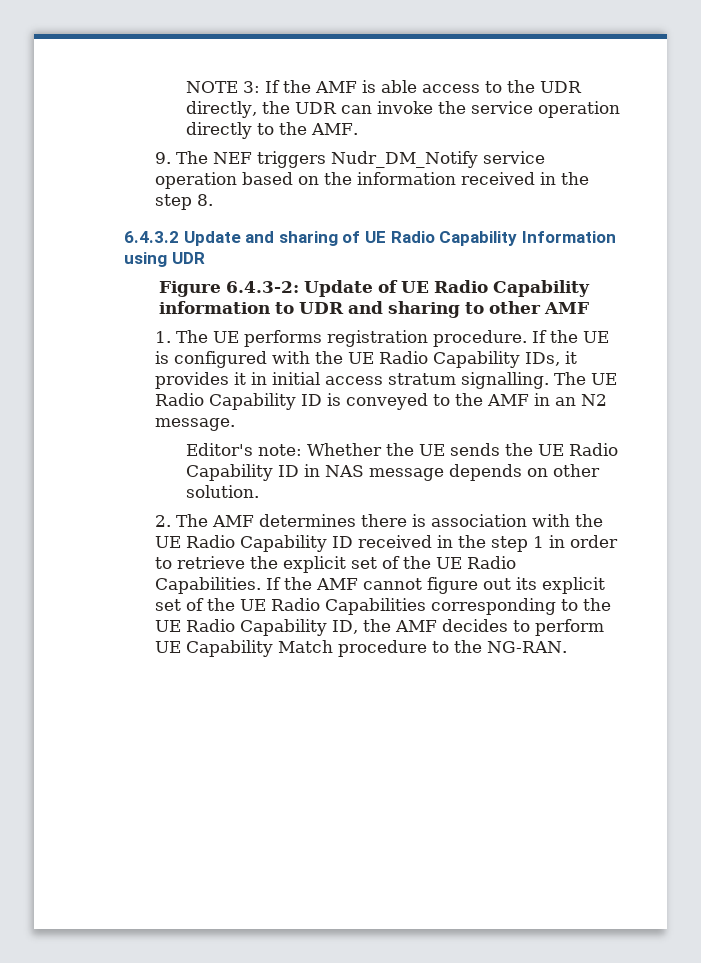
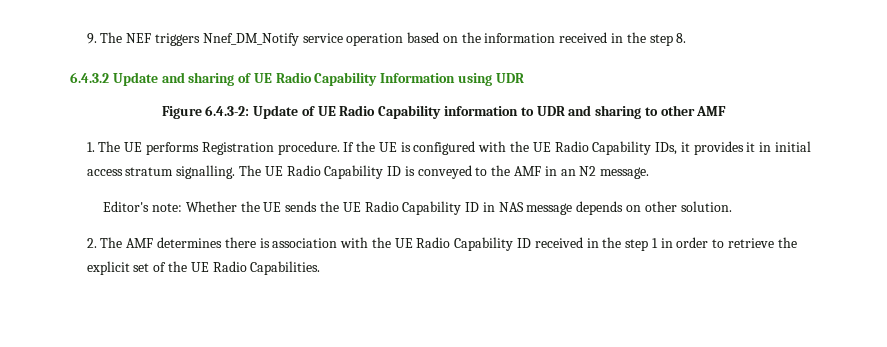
- NOTE 3: If the AMF is able access to the UDR directly, the UDR can invoke the service operation directly to the AMF.
- 9. The NEF triggers Nudr_DM_Notify service operation based on the information received in the step 8.
+ 9. The NEF triggers Nnef_DM_Notify service operation based on the information received in the step 8.
- 1. The UE performs registration procedure.
+ 1. The UE performs Registration procedure.
- If the AMF cannot figure out its explicit set of the UE Radio Capabilities corresponding to the UE Radio Capability ID, the AMF decides to perform UE Capability Match procedure to the NG-RAN.

